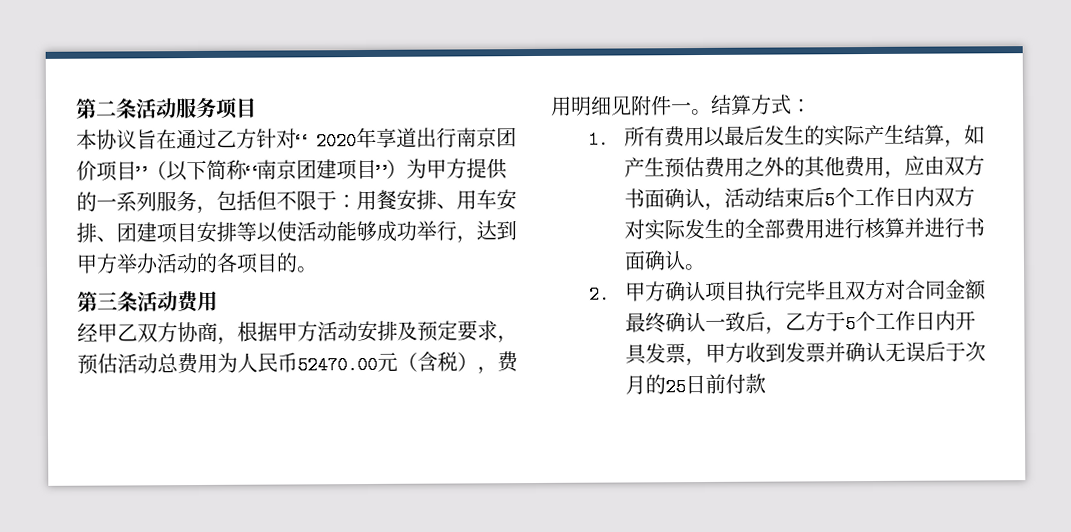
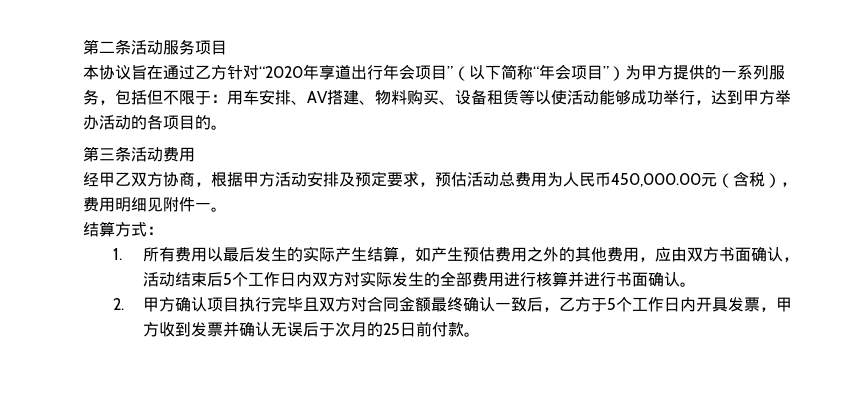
- 本协议旨在通过乙方针对“ 2020年享道出行南京团价项目”（以下简称“南京团建项目”）为甲方提供的一系列服务，包括但不限于：用餐安排、用车安排、团建项目安排等以使活动能够成功举行，达到甲方举办活动的各项目的。
+ 本协议旨在通过乙方针对“2020年享道出行年会项目”（以下简称“年会项目”）为甲方提供的一系列服务，包括但不限于：用车安排、AV搭建、物料购买、设备租赁等以使活动能够成功举行，达到甲方举办活动的各项目的。
- 经甲乙双方协商，根据甲方活动安排及预定要求，预估活动总费用为人民币52470.00元（含税），费用明细见附件一。结算方式：
+ 经甲乙双方协商，根据甲方活动安排及预定要求，预估活动总费用为人民币450,000.00元（含税），费用明细见附件一。
+ 结算方式：
- 2.甲方确认项目执行完毕且双方对合同金额最终确认一致后，乙方于5个工作日内开具发票，甲方收到发票并确认无误后于次月的25日前付款
+ 2.甲方确认项目执行完毕且双方对合同金额最终确认一致后，乙方于5个工作日内开具发票，甲方收到发票并确认无误后于次月的25日前付款。

